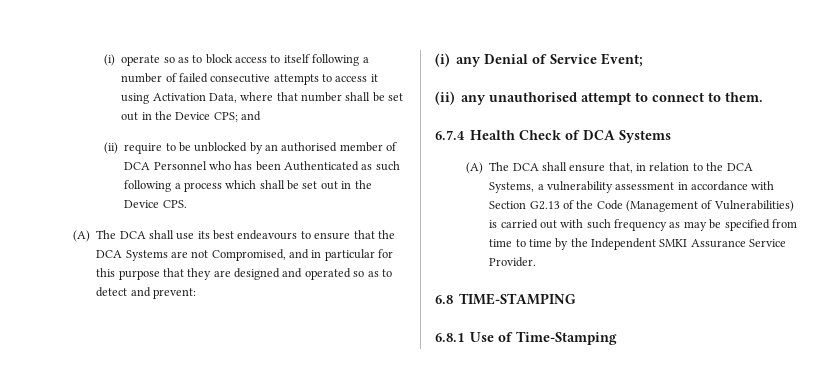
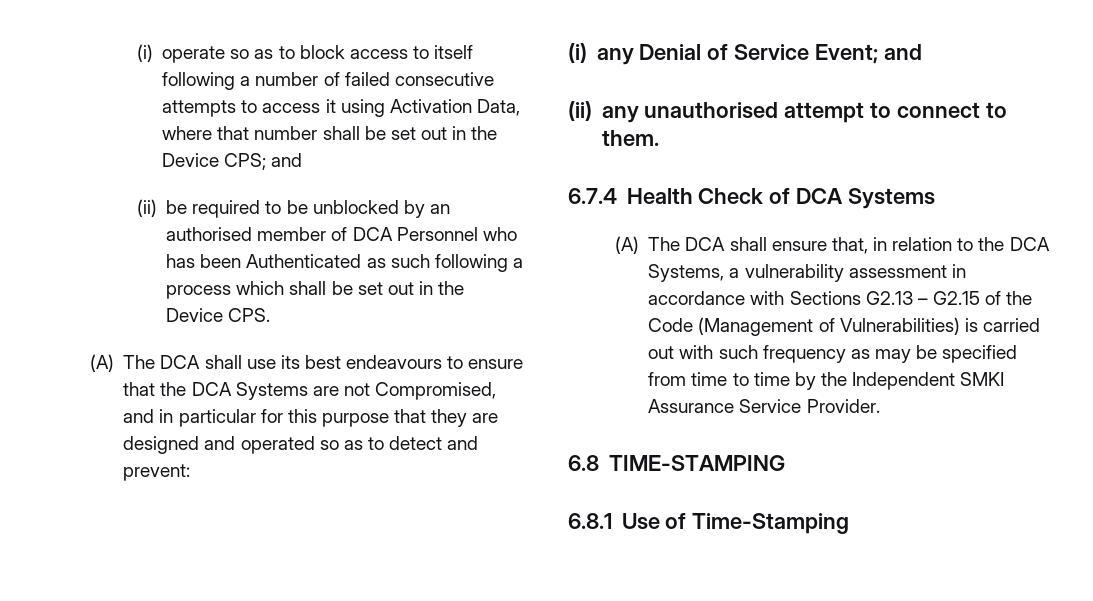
- (ii) require to be unblocked by an authorised member of DCA Personnel who has been Authenticated as such following a process which shall be set out in the Device CPS.
+ (ii) be required to be unblocked by an authorised member of DCA Personnel who has been Authenticated as such following a process which shall be set out in the Device CPS.
- (i) any Denial of Service Event;
+ (i) any Denial of Service Event; and
- (A) The DCA shall ensure that, in relation to the DCA Systems, a vulnerability assessment in accordance with Section G2.13 of the Code (Management of Vulnerabilities) is carried out with such frequency as may be specified from time to time by the Independent SMKI Assurance Service Provider.
+ (A) The DCA shall ensure that, in relation to the DCA Systems, a vulnerability assessment in accordance with Sections G2.13 – G2.15 of the Code (Management of Vulnerabilities) is carried out with such frequency as may be specified from time to time by the Independent SMKI Assurance Service Provider.

